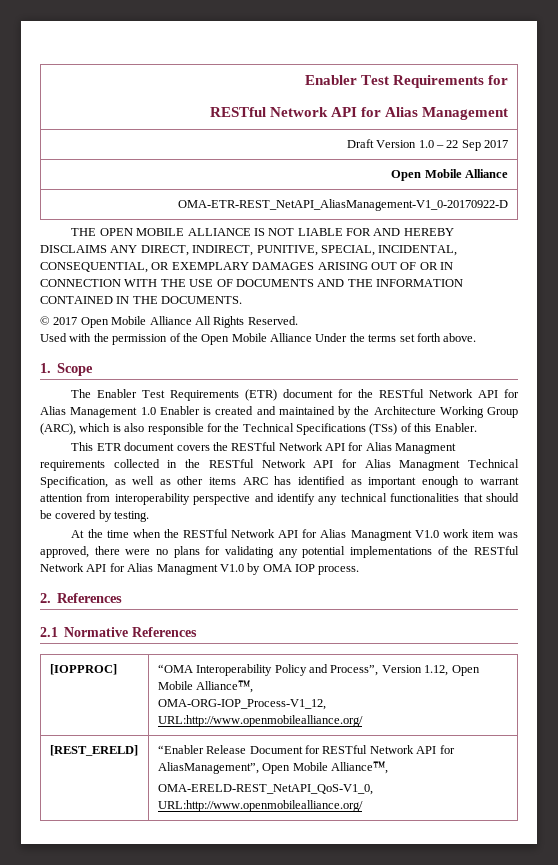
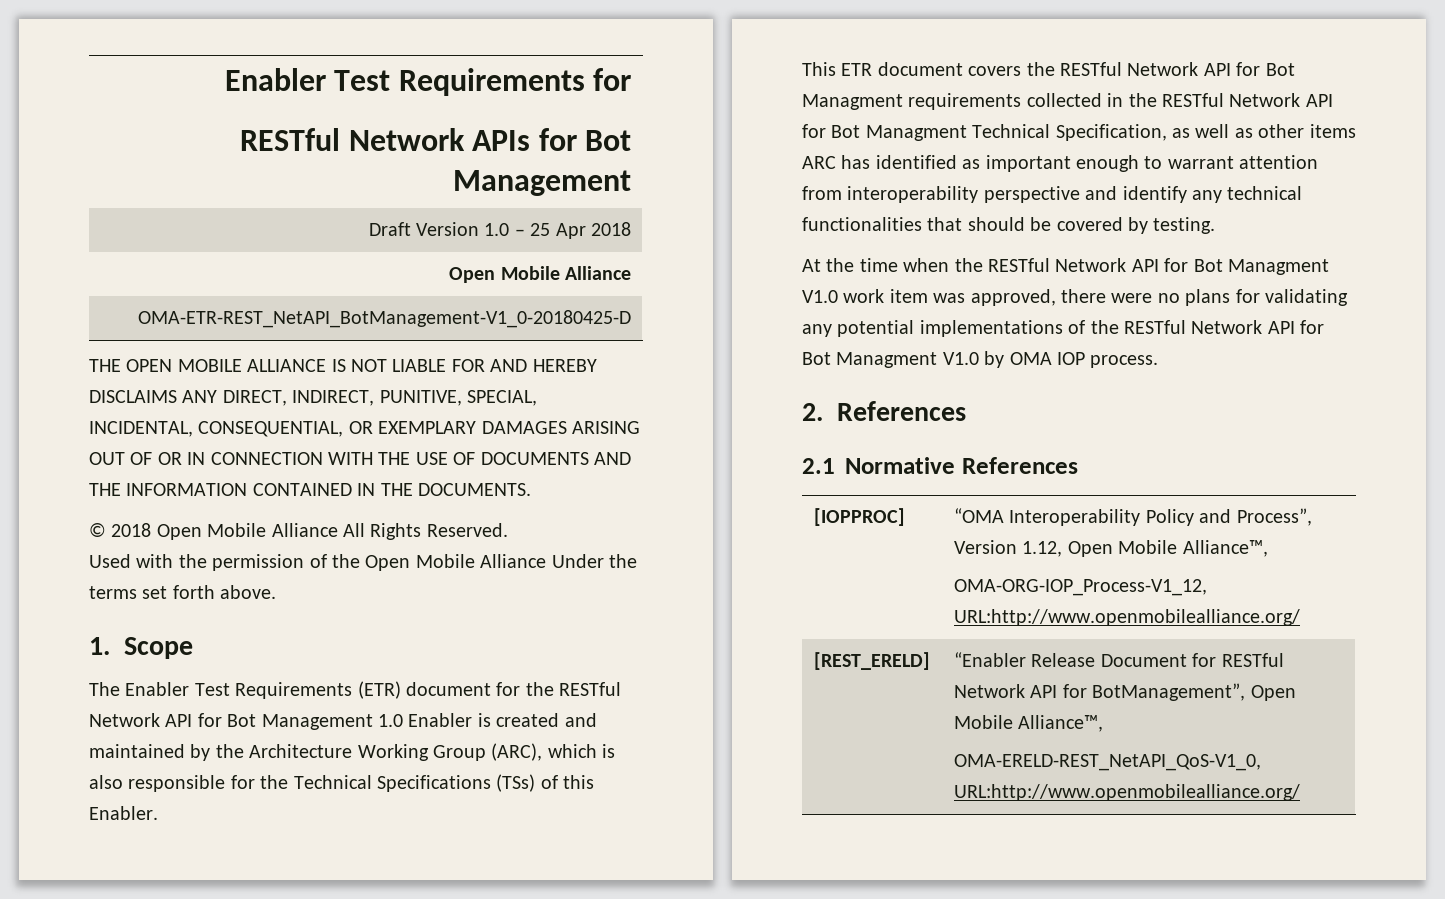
  Enabler Test Requirements for
- RESTful Network API for Alias Management
+ RESTful Network APIs for Bot Management
- Draft Version 1.0 – 22 Sep 2017
+ Draft Version 1.0 – 25 Apr 2018
- OMA-ETR-REST_NetAPI_AliasManagement-V1_0-20170922-D
+ OMA-ETR-REST_NetAPI_BotManagement-V1_0-20180425-D
- © 2017 Open Mobile Alliance All Rights Reserved.
+ © 2018 Open Mobile Alliance All Rights Reserved.
- The Enabler Test Requirements (ETR) document for the RESTful Network API for Alias Management 1.0 Enabler is created and maintained by the Architecture Working Group (ARC), which is also responsible for the Technical Specifications (TSs) of this Enabler.
+ The Enabler Test Requirements (ETR) document for the RESTful Network API for Bot Management 1.0 Enabler is created and maintained by the Architecture Working Group (ARC), which is also responsible for the Technical Specifications (TSs) of this Enabler.
- This ETR document covers the RESTful Network API for Alias Managment requirements collected in the RESTful Network API for Alias Managment Technical Specification, as well as other items ARC has identified as important enough to warrant attention from interoperability perspective and identify any technical functionalities that should be covered by testing.
+ This ETR document covers the RESTful Network API for Bot Managment requirements collected in the RESTful Network API for Bot Managment Technical Specification, as well as other items ARC has identified as important enough to warrant attention from interoperability perspective and identify any technical functionalities that should be covered by testing.
- At the time when the RESTful Network API for Alias Managment V1.0 work item was approved, there were no plans for validating any potential implementations of the RESTful Network API for Alias Managment V1.0 by OMA IOP process.
+ At the time when the RESTful Network API for Bot Managment V1.0 work item was approved, there were no plans for validating any potential implementations of the RESTful Network API for Bot Managment V1.0 by OMA IOP process.
- [REST_ERELD] | “Enabler Release Document for RESTful Network API for AliasManagement”, Open Mobile Alliance™,
+ [REST_ERELD] | “Enabler Release Document for RESTful Network API for BotManagement”, Open Mobile Alliance™,

